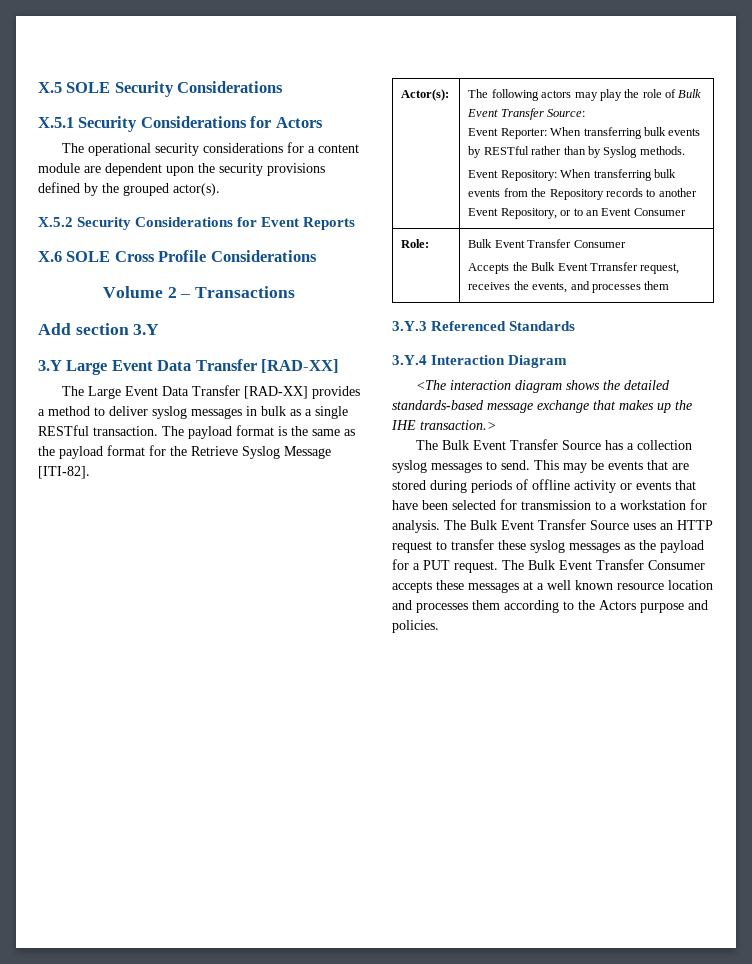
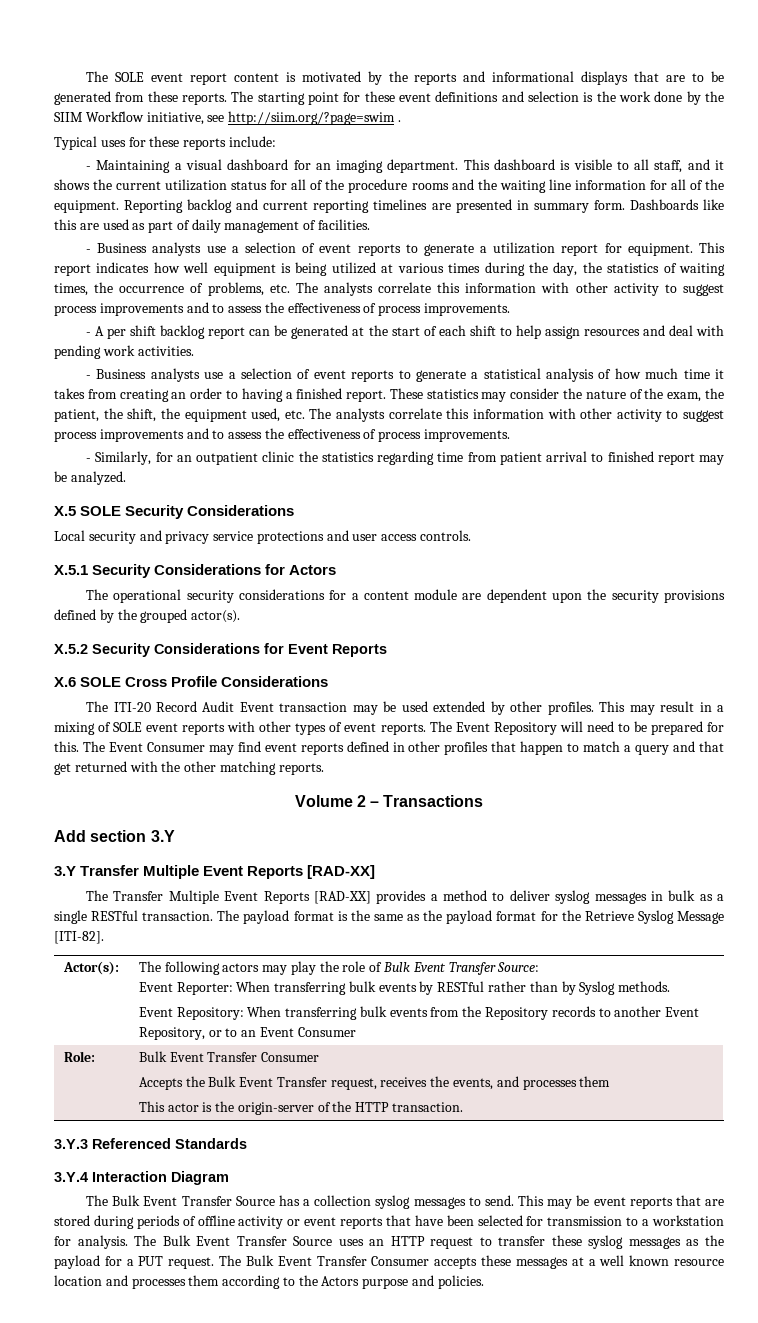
+ The SOLE event report content is motivated by the reports and informational displays that are to be generated from these reports. The starting point for these event definitions and selection is the work done by the SIIM Workflow initiative, see http://siim.org/?page=swim .
+ Typical uses for these reports include:
+ - Maintaining a visual dashboard for an imaging department. This dashboard is visible to all staff, and it shows the current utilization status for all of the procedure rooms and the waiting line information for all of the equipment. Reporting backlog and current reporting timelines are presented in summary form. Dashboards like this are used as part of daily management of facilities.
+ - Business analysts use a selection of event reports to generate a utilization report for equipment. This report indicates how well equipment is being utilized at various times during the day, the statistics of waiting times, the occurrence of problems, etc. The analysts correlate this information with other activity to suggest process improvements and to assess the effectiveness of process improvements.
+ - A per shift backlog report can be generated at the start of each shift to help assign resources and deal with pending work activities.
+ - Business analysts use a selection of event reports to generate a statistical analysis of how much time it takes from creating an order to having a finished report. These statistics may consider the nature of the exam, the patient, the shift, the equipment used, etc. The analysts correlate this information with other activity to suggest process improvements and to assess the effectiveness of process improvements.
+ - Similarly, for an outpatient clinic the statistics regarding time from patient arrival to finished report may be analyzed.
  X.5 SOLE Security Considerations
+ Local security and privacy service protections and user access controls.
+ The ITI-20 Record Audit Event transaction may be used extended by other profiles. This may result in a mixing of SOLE event reports with other types of event reports. The Event Repository will need to be prepared for this. The Event Consumer may find event reports defined in other profiles that happen to match a query and that get returned with the other matching reports.
- 3.Y Large Event Data Transfer [RAD-XX]
- The Large Event Data Transfer [RAD-XX] provides a method to deliver syslog messages in bulk as a single RESTful transaction.
+ 3.Y Transfer Multiple Event Reports [RAD-XX]
+ The Transfer Multiple Event Reports [RAD-XX] provides a method to deliver syslog messages in bulk as a single RESTful transaction.
  Role: | Bulk Event Transfer Consumer
- Accepts the Bulk Event Trransfer request, receives the events, and processes them
+ Accepts the Bulk Event Transfer request, receives the events, and processes them
+ This actor is the origin-server of the HTTP transaction.
- <The interaction diagram shows the detailed standards-based message exchange that makes up the IHE transaction.>
- This may be events that are stored during periods of offline activity or events that have been selected for transmission to a workstation for analysis.
+ This may be event reports that are stored during periods of offline activity or event reports that have been selected for transmission to a workstation for analysis.

